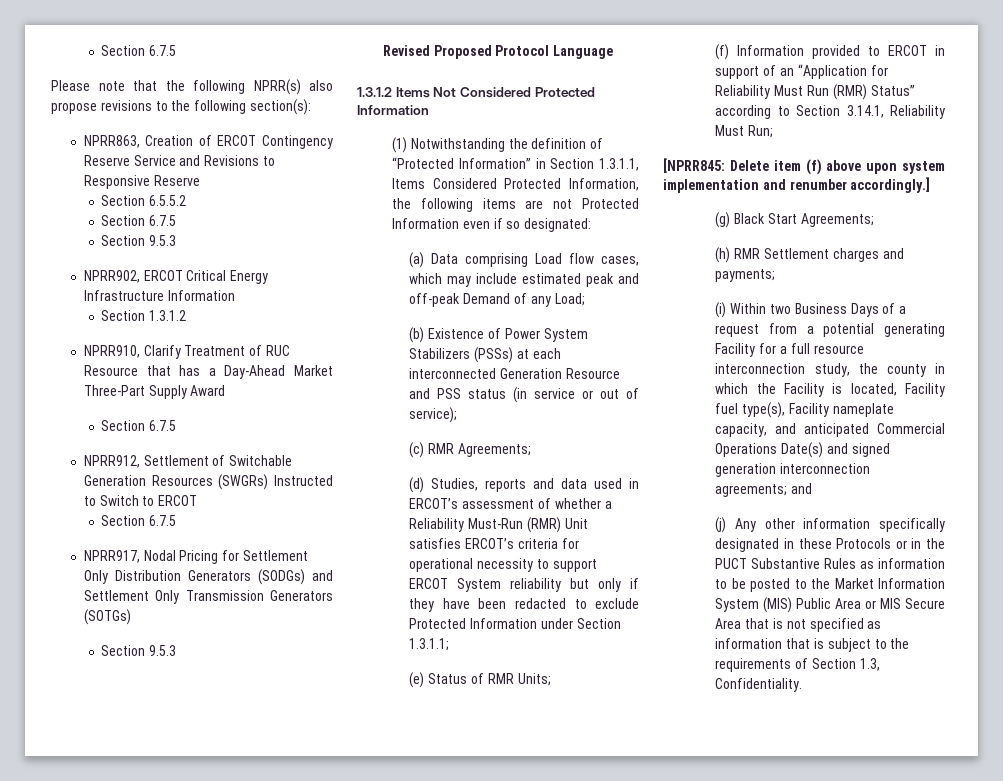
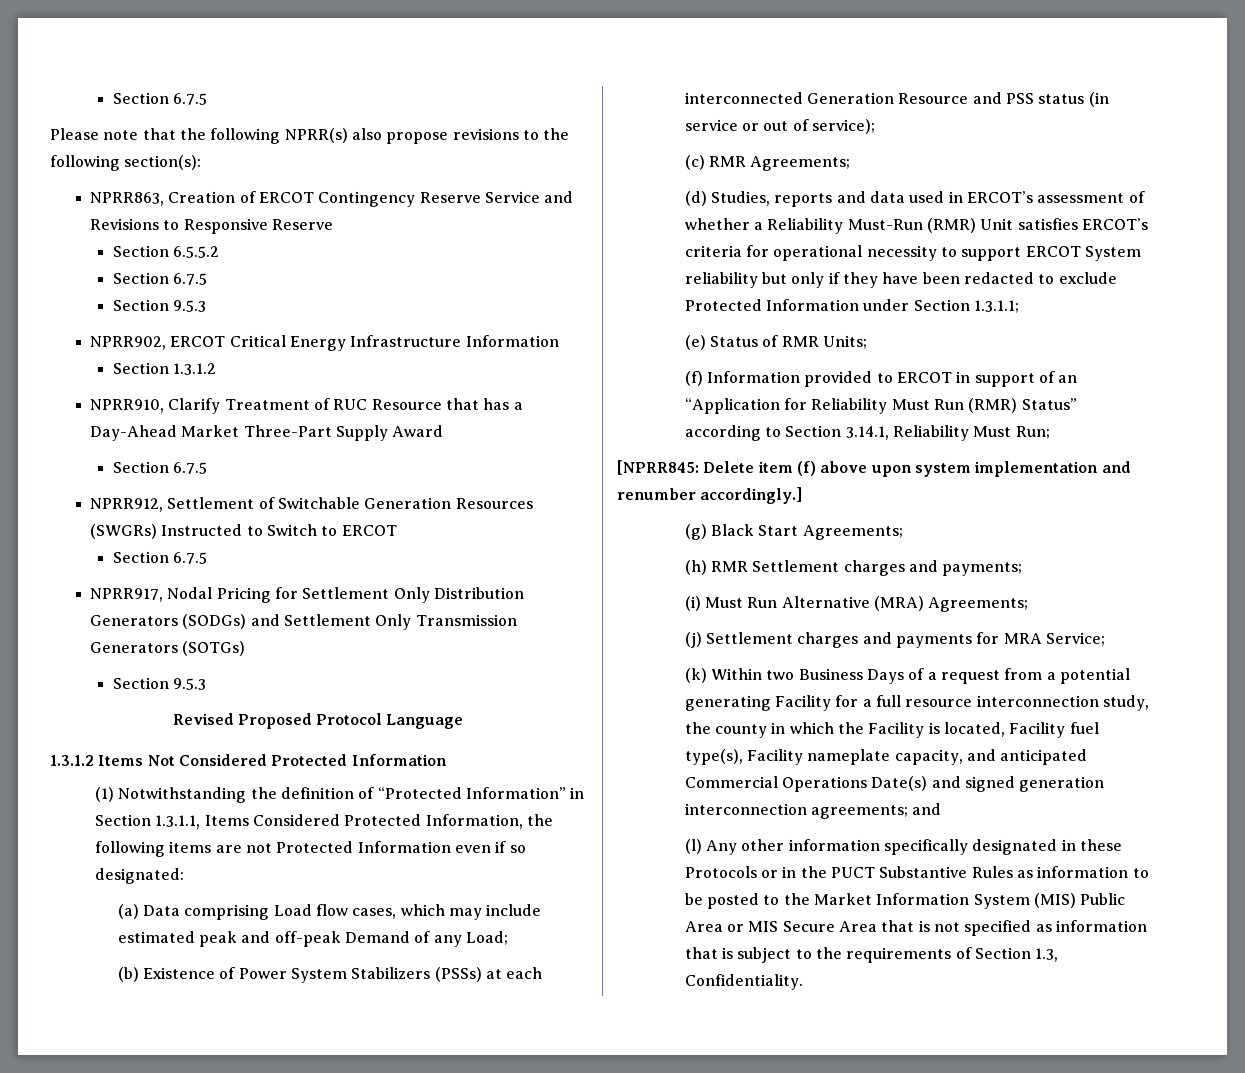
- (i) Within two Business Days of a request from a potential generating Facility for a full resource interconnection study, the county in which the Facility is located, Facility fuel type(s), Facility nameplate capacity, and anticipated Commercial Operations Date(s) and signed generation interconnection agreements; and
+ (i) Must Run Alternative (MRA) Agreements;
+ (j) Settlement charges and payments for MRA Service;
+ (k) Within two Business Days of a request from a potential generating Facility for a full resource interconnection study, the county in which the Facility is located, Facility fuel type(s), Facility nameplate capacity, and anticipated Commercial Operations Date(s) and signed generation interconnection agreements; and
- (j) Any other information specifically designated in these Protocols or in the PUCT Substantive Rules as information to be posted to the Market Information System (MIS) Public Area or MIS Secure Area that is not specified as information that is subject to the requirements of Section 1.3, Confidentiality.
+ (l) Any other information specifically designated in these Protocols or in the PUCT Substantive Rules as information to be posted to the Market Information System (MIS) Public Area or MIS Secure Area that is not specified as information that is subject to the requirements of Section 1.3, Confidentiality.

